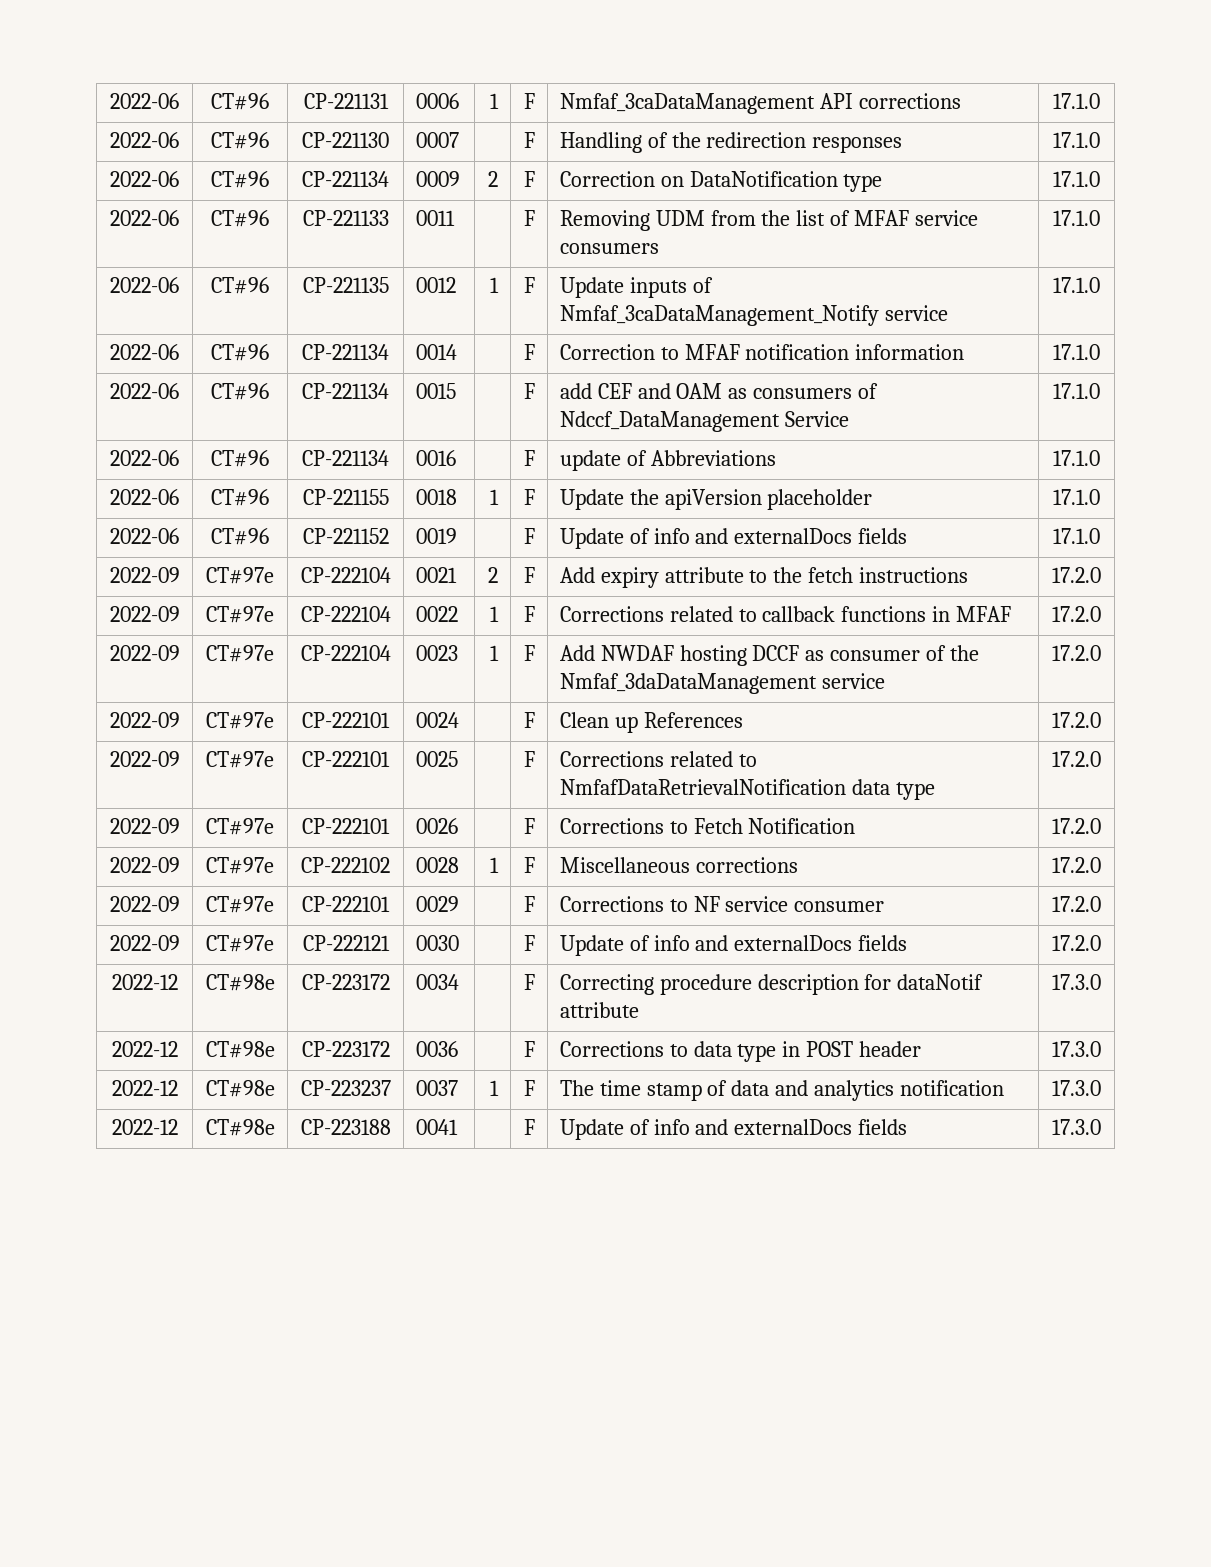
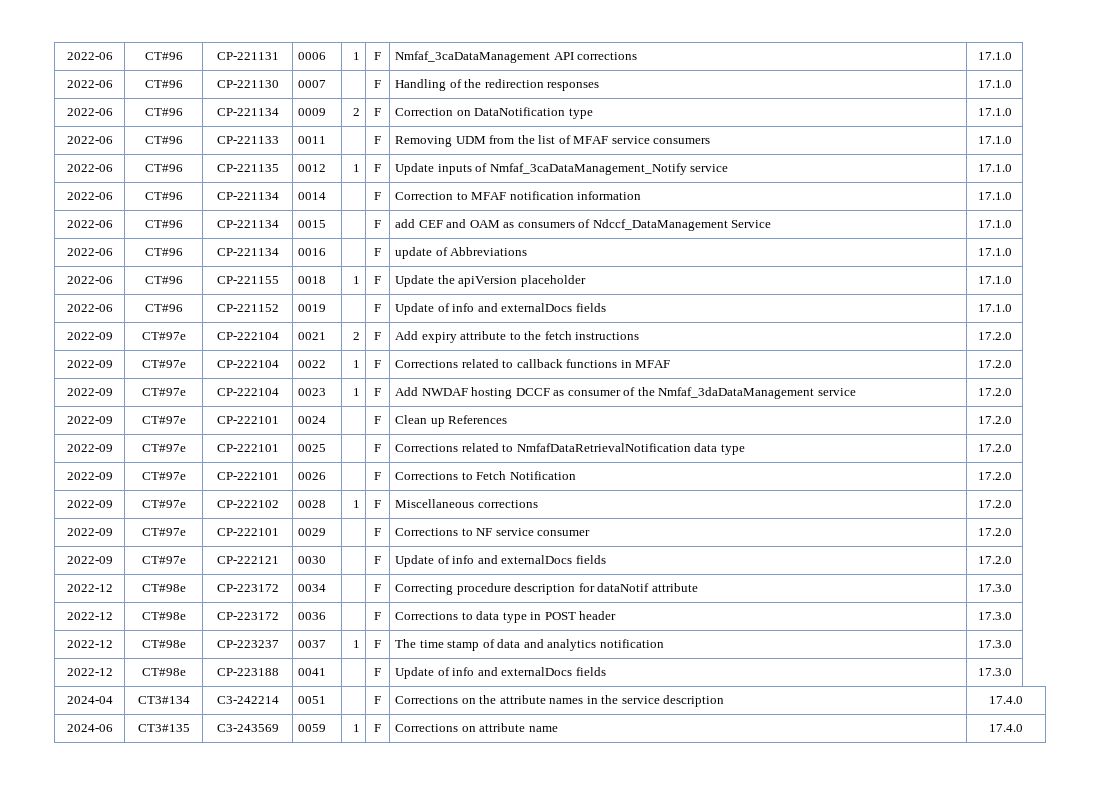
+ 2024-04 | CT3#134 | C3-242214 | 0051 | | F | Corrections on the attribute names in the service description | 17.4.0
+ 2024-06 | CT3#135 | C3-243569 | 0059 | 1 | F | Corrections on attribute name | 17.4.0

